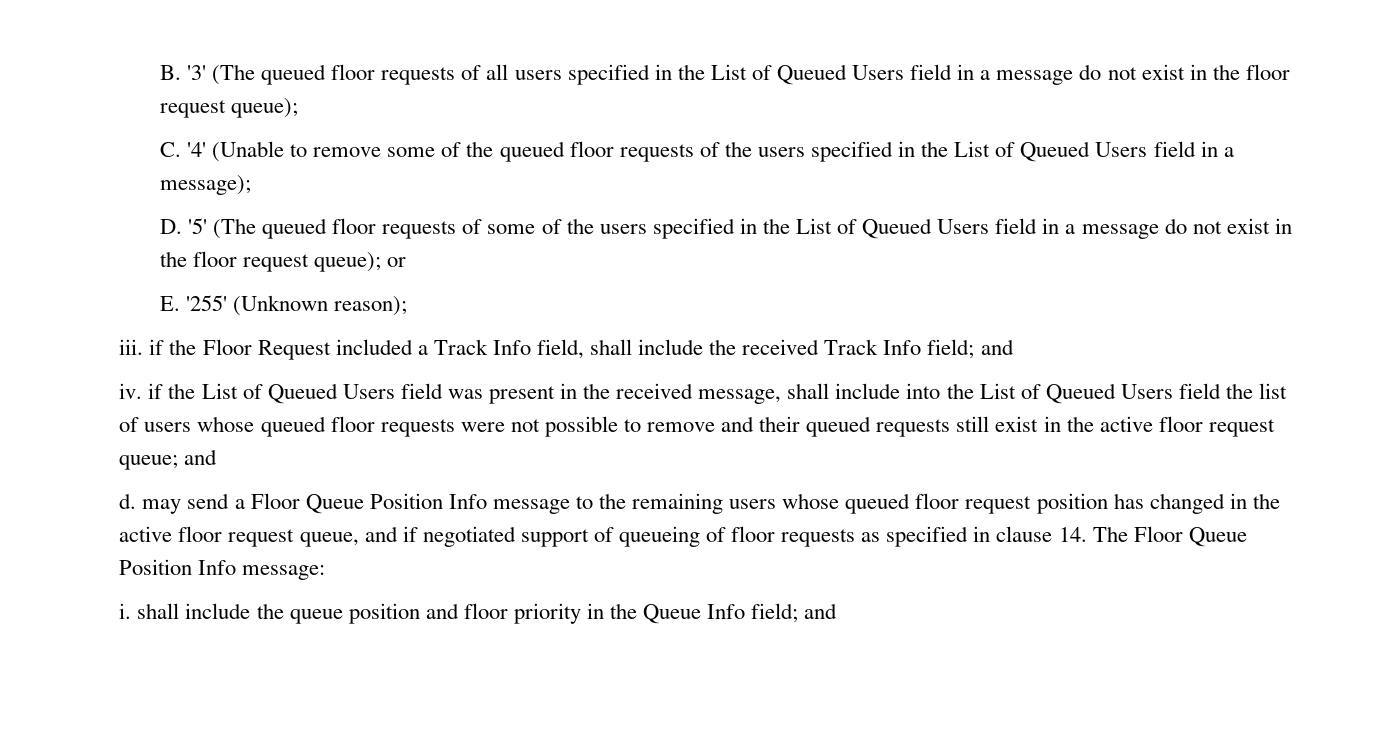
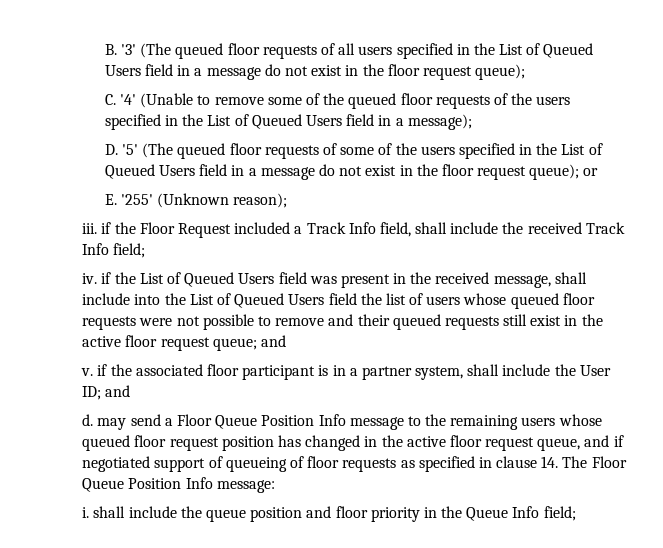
- iii. if the Floor Request included a Track Info field, shall include the received Track Info field; and
+ iii. if the Floor Request included a Track Info field, shall include the received Track Info field;
+ v. if the associated floor participant is in a partner system, shall include the User ID; and
- i. shall include the queue position and floor priority in the Queue Info field; and
+ i. shall include the queue position and floor priority in the Queue Info field;

